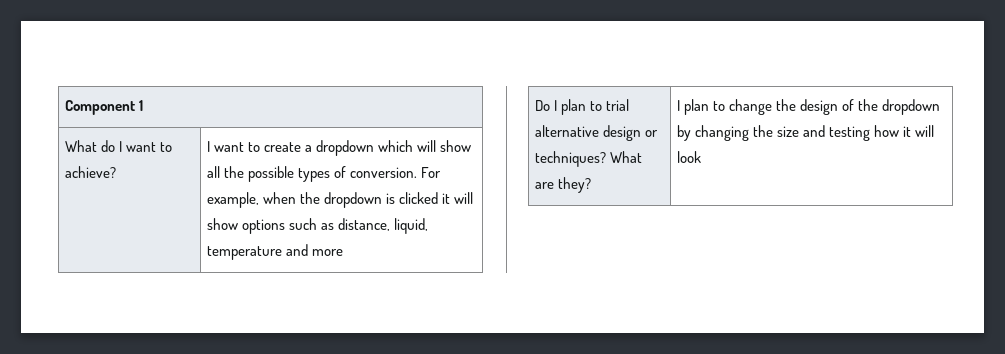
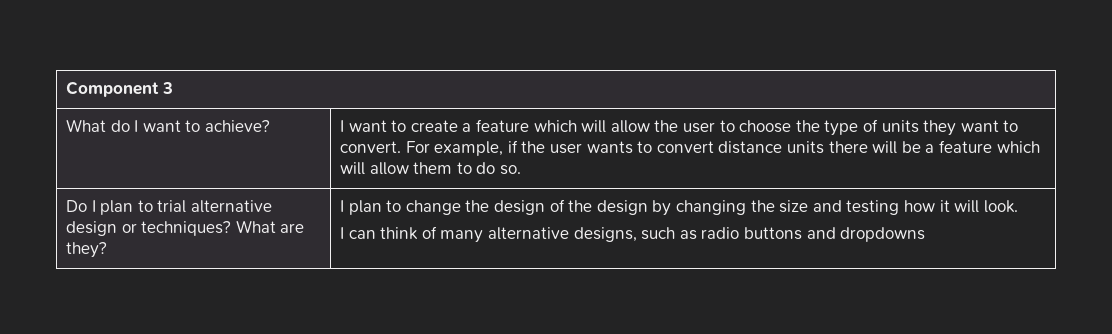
- Component 1
+ Component 3
- I want to create a dropdown which will show all the possible types of conversion. For example, when the dropdown is clicked it will show options such as distance, liquid, temperature and more
+ I want to create a feature which will allow the user to choose the type of units they want to convert. For example, if the user wants to convert distance units there will be a feature which will allow them to do so.
- I plan to change the design of the dropdown by changing the size and testing how it will look
+ I plan to change the design of the design by changing the size and testing how it will look.
+ I can think of many alternative designs, such as radio buttons and dropdowns

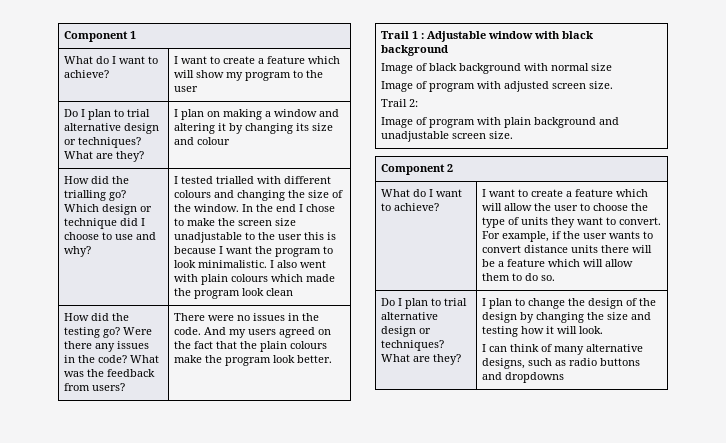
- Component 3
+ Component 1
+ What do I want to achieve? | I want to create a feature which will show my program to the user
+ Do I plan to trial alternative design or techniques? What are they? | I plan on making a window and altering it by changing its size and colour
+ How did the trialling go? Which design or technique did I choose to use and why? | I tested trialled with different colours and changing the size of the window. In the end I chose to make the screen size unadjustable to the user this is because I want the program to look minimalistic. I also went with plain colours which made the program look clean
+ How did the testing go? Were there any issues in the code? What was the feedback from users? | There were no issues in the code. And my users agreed on the fact that the plain colours make the program look better.
+ Trail 1 : Adjustable window with black background
+ Image of black background with normal size
+ Image of program with adjusted screen size.
+ Trail 2:
+ Image of program with plain background and unadjustable screen size.
+ Component 2

